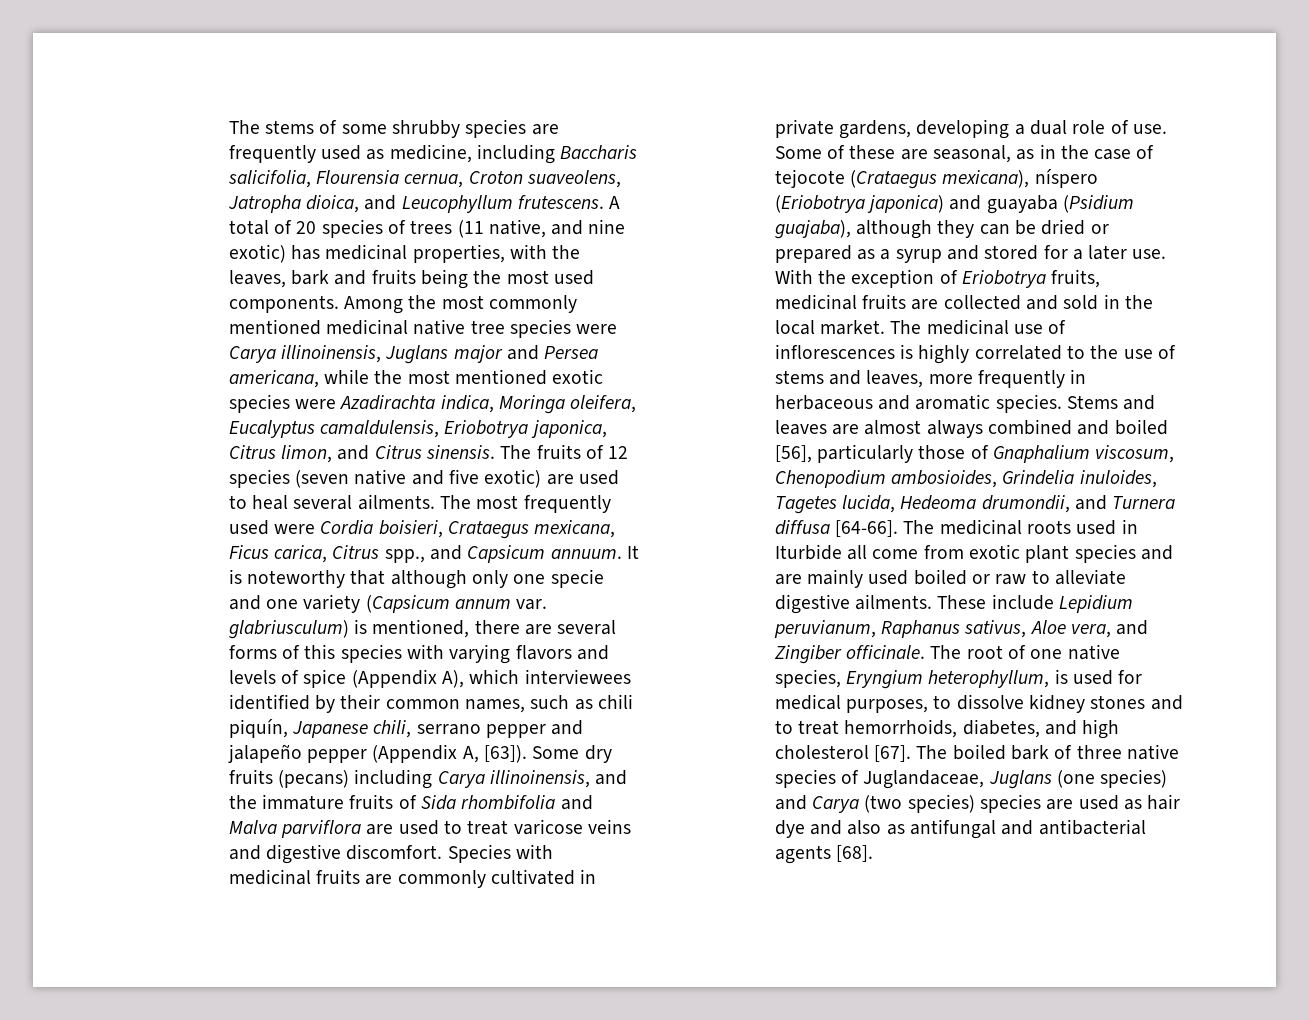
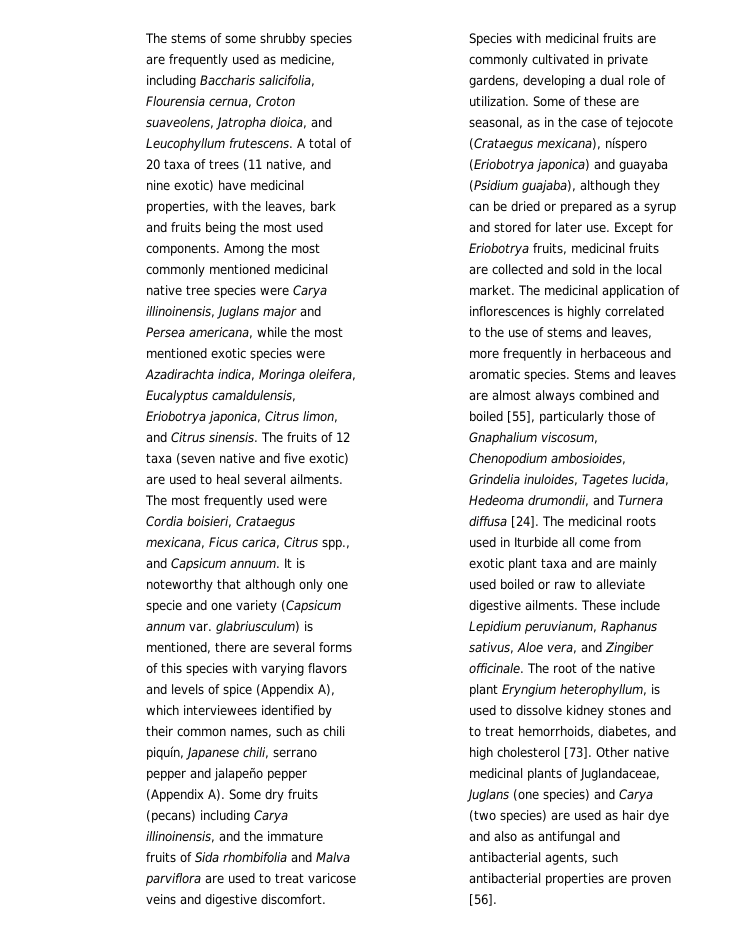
- A total of 20 species of trees (11 native, and nine exotic) has medicinal properties, with the leaves, bark and fruits being the most used components.
+ A total of 20 taxa of trees (11 native, and nine exotic) have medicinal properties, with the leaves, bark and fruits being the most used components.
- The fruits of 12 species (seven native and five exotic) are used to heal several ailments.
+ The fruits of 12 taxa (seven native and five exotic) are used to heal several ailments.
- It is noteworthy that although only one specie and one variety (Capsicum annum var. glabriusculum) is mentioned, there are several forms of this species with varying flavors and levels of spice (Appendix A), which interviewees identified by their common names, such as chili piquín, Japanese chili, serrano pepper and jalapeño pepper (Appendix A, [63]). Some dry fruits (pecans) including Carya illinoinensis, and the immature fruits of Sida rhombifolia and Malva parviflora are used to treat varicose veins and digestive discomfort.
+ It is noteworthy that although only one specie and one variety (Capsicum annum var. glabriusculum) is mentioned, there are several forms of this species with varying flavors and levels of spice (Appendix A), which interviewees identified by their common names, such as chili piquín, Japanese chili, serrano pepper and jalapeño pepper (Appendix A). Some dry fruits (pecans) including Carya illinoinensis, and the immature fruits of Sida rhombifolia and Malva parviflora are used to treat varicose veins and digestive discomfort.
- Species with medicinal fruits are commonly cultivated in private gardens, developing a dual role of use.
+ Species with medicinal fruits are commonly cultivated in private gardens, developing a dual role of utilization.
- Some of these are seasonal, as in the case of tejocote (Crataegus mexicana), níspero (Eriobotrya japonica) and guayaba (Psidium guajaba), although they can be dried or prepared as a syrup and stored for a later use.
+ Some of these are seasonal, as in the case of tejocote (Crataegus mexicana), níspero (Eriobotrya japonica) and guayaba (Psidium guajaba), although they can be dried or prepared as a syrup and stored for later use.
- With the exception of Eriobotrya fruits, medicinal fruits are collected and sold in the local market.
+ Except for Eriobotrya fruits, medicinal fruits are collected and sold in the local market.
- The medicinal use of inflorescences is highly correlated to the use of stems and leaves, more frequently in herbaceous and aromatic species.
+ The medicinal application of inflorescences is highly correlated to the use of stems and leaves, more frequently in herbaceous and aromatic species.
- Stems and leaves are almost always combined and boiled [56], particularly those of Gnaphalium viscosum, Chenopodium ambosioides, Grindelia inuloides, Tagetes lucida, Hedeoma drumondii, and Turnera diffusa [64-66].
+ Stems and leaves are almost always combined and boiled [55], particularly those of Gnaphalium viscosum, Chenopodium ambosioides, Grindelia inuloides, Tagetes lucida, Hedeoma drumondii, and Turnera diffusa [24].
- The medicinal roots used in Iturbide all come from exotic plant species and are mainly used boiled or raw to alleviate digestive ailments.
+ The medicinal roots used in Iturbide all come from exotic plant taxa and are mainly used boiled or raw to alleviate digestive ailments.
- The root of one native species, Eryngium heterophyllum, is used for medical purposes, to dissolve kidney stones and to treat hemorrhoids, diabetes, and high cholesterol [67]. The boiled bark of three native species of Juglandaceae, Juglans (one species) and Carya (two species) species are used as hair dye and also as antifungal and antibacterial agents [68].
+ The root of the native plant Eryngium heterophyllum, is used to dissolve kidney stones and to treat hemorrhoids, diabetes, and high cholesterol [73]. Other native medicinal plants of Juglandaceae, Juglans (one species) and Carya (two species) are used as hair dye and also as antifungal and antibacterial agents, such antibacterial properties are proven [56].

